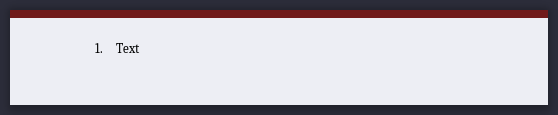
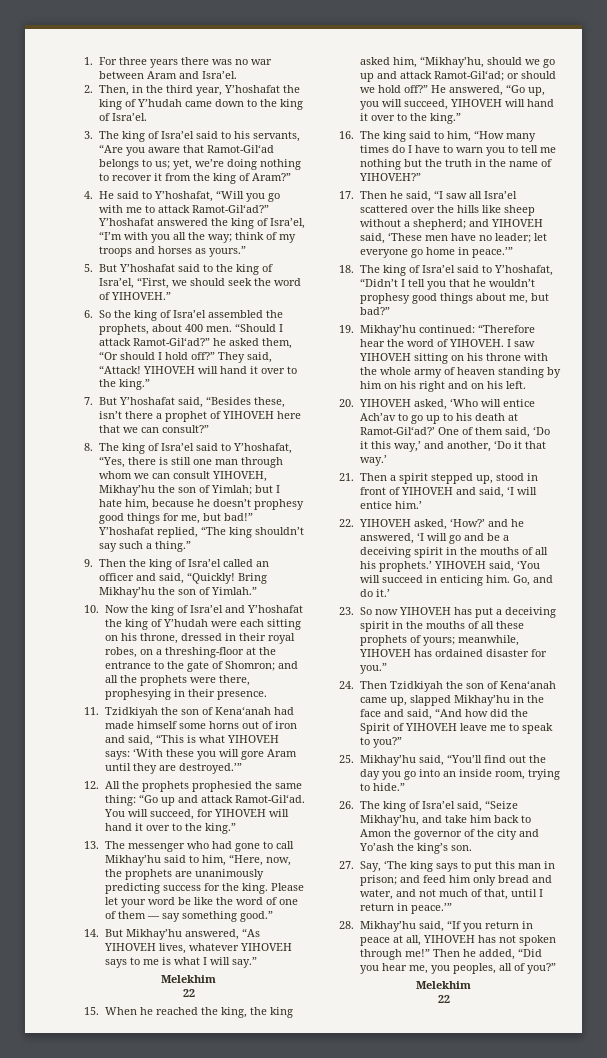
- 1. Text
+ 1. For three years there was no war between Aram and Isra’el.
+ 2. Then, in the third year, Y’hoshafat the king of Y’hudah came down to the king of Isra’el.
+ 3. The king of Isra’el said to his servants, “Are you aware that Ramot-Gil‘ad belongs to us; yet, we’re doing nothing to recover it from the king of Aram?”
+ 4. He said to Y’hoshafat, “Will you go with me to attack Ramot-Gil‘ad?” Y’hoshafat answered the king of Isra’el, “I’m with you all the way; think of my troops and horses as yours.”
+ 5. But Y’hoshafat said to the king of Isra’el, “First, we should seek the word of YIHOVEH.”
+ 6. So the king of Isra’el assembled the prophets, about 400 men. “Should I attack Ramot-Gil‘ad?” he asked them, “Or should I hold off?” They said, “Attack! YIHOVEH will hand it over to the king.”
+ 7. But Y’hoshafat said, “Besides these, isn’t there a prophet of YIHOVEH here that we can consult?”
+ 8. The king of Isra’el said to Y’hoshafat, “Yes, there is still one man through whom we can consult YIHOVEH, Mikhay’hu the son of Yimlah; but I hate him, because he doesn’t prophesy good things for me, but bad!” Y’hoshafat replied, “The king shouldn’t say such a thing.”
+ 9. Then the king of Isra’el called an officer and said, “Quickly! Bring Mikhay’hu the son of Yimlah.”
+ 10. Now the king of Isra’el and Y’hoshafat the king of Y’hudah were each sitting on his throne, dressed in their royal robes, on a threshing-floor at the entrance to the gate of Shomron; and all the prophets were there, prophesying in their presence.
+ 11. Tzidkiyah the son of Kena‘anah had made himself some horns out of iron and said, “This is what YIHOVEH says: ‘With these you will gore Aram until they are destroyed.’”
+ 12. All the prophets prophesied the same thing: “Go up and attack Ramot-Gil‘ad. You will succeed, for YIHOVEH will hand it over to the king.”
+ 13. The messenger who had gone to call Mikhay’hu said to him, “Here, now, the prophets are unanimously predicting success for the king. Please let your word be like the word of one of them — say something good.”
+ 14. But Mikhay’hu answered, “As YIHOVEH lives, whatever YIHOVEH says to me is what I will say.”
+ Melekhim
+ 22
+ 15. When he reached the king, the king asked him, “Mikhay’hu, should we go up and attack Ramot-Gil‘ad; or should we hold off?” He answered, “Go up, you will succeed, YIHOVEH will hand it over to the king.”
+ 16. The king said to him, “How many times do I have to warn you to tell me nothing but the truth in the name of YIHOVEH?”
+ 17. Then he said, “I saw all Isra’el scattered over the hills like sheep without a shepherd; and YIHOVEH said, ‘These men have no leader; let everyone go home in peace.’”
+ 18. The king of Isra’el said to Y’hoshafat, “Didn’t I tell you that he wouldn’t prophesy good things about me, but bad?”
+ 19. Mikhay’hu continued: “Therefore hear the word of YIHOVEH. I saw YIHOVEH sitting on his throne with the whole army of heaven standing by him on his right and on his left.
+ 20. YIHOVEH asked, ‘Who will entice Ach’av to go up to his death at Ramot-Gil‘ad?’ One of them said, ‘Do it this way,’ and another, ‘Do it that way.’
+ 21. Then a spirit stepped up, stood in front of YIHOVEH and said, ‘I will entice him.’
+ 22. YIHOVEH asked, ‘How?’ and he answered, ‘I will go and be a deceiving spirit in the mouths of all his prophets.’ YIHOVEH said, ‘You will succeed in enticing him. Go, and do it.’
+ 23. So now YIHOVEH has put a deceiving spirit in the mouths of all these prophets of yours; meanwhile, YIHOVEH has ordained disaster for you.”
+ 24. Then Tzidkiyah the son of Kena‘anah came up, slapped Mikhay’hu in the face and said, “And how did the Spirit of YIHOVEH leave me to speak to you?”
+ 25. Mikhay’hu said, “You’ll find out the day you go into an inside room, trying to hide.”
+ 26. The king of Isra’el said, “Seize Mikhay’hu, and take him back to Amon the governor of the city and Yo’ash the king’s son.
+ 27. Say, ‘The king says to put this man in prison; and feed him only bread and water, and not much of that, until I return in peace.’”
+ 28. Mikhay’hu said, “If you return in peace at all, YIHOVEH has not spoken through me!” Then he added, “Did you hear me, you peoples, all of you?”
+ Melekhim
+ 22

